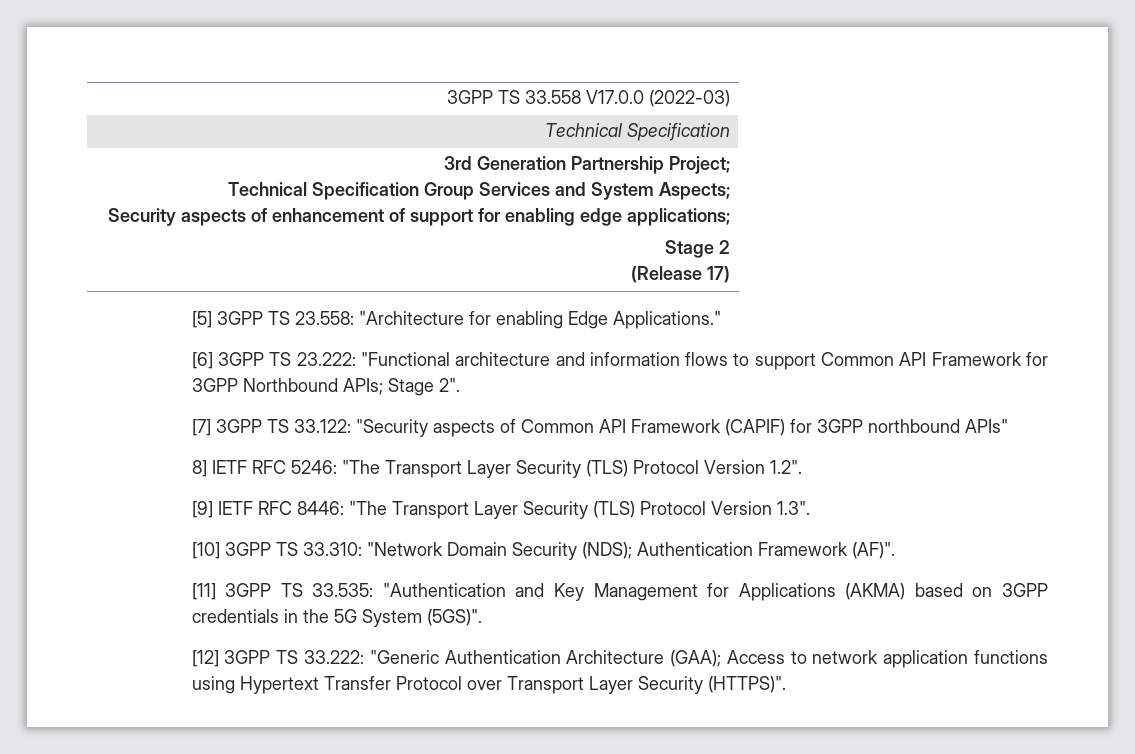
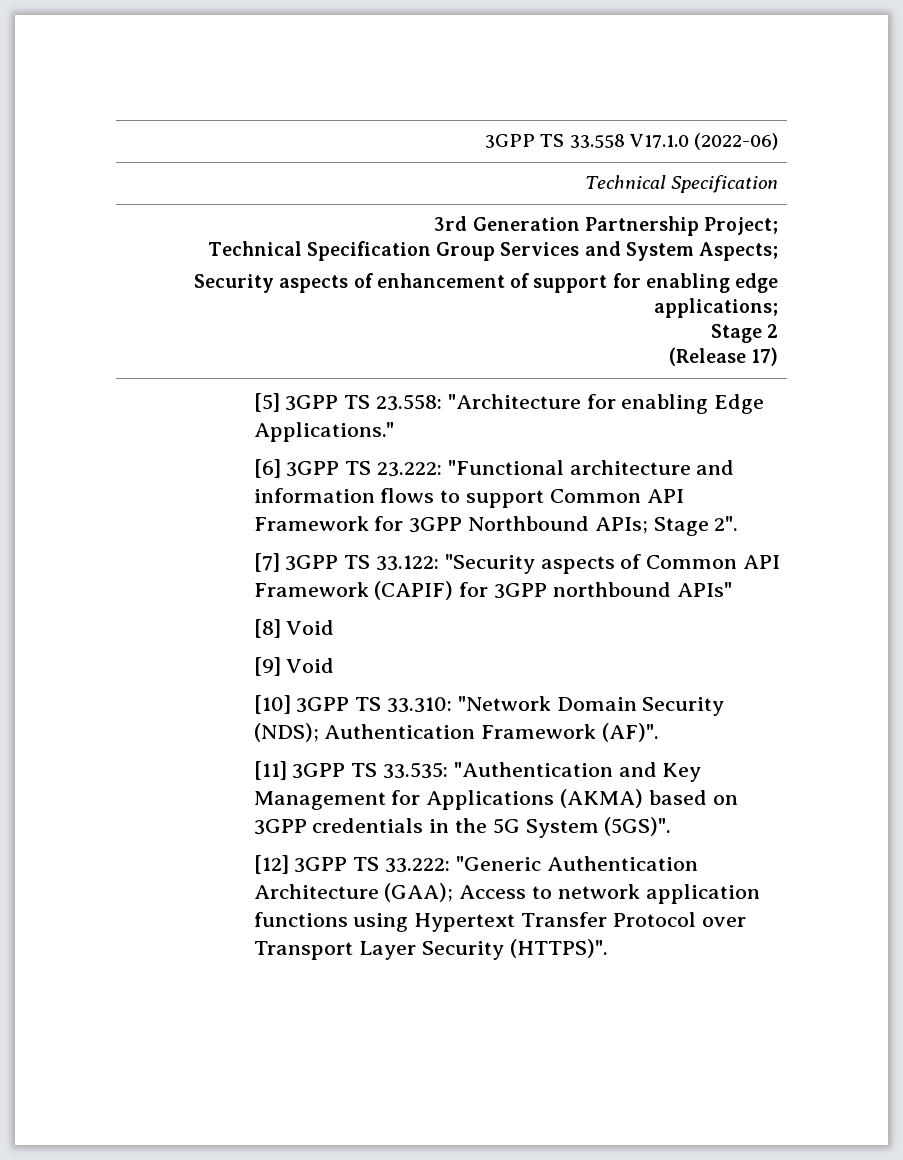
- 3GPP TS 33.558 V17.0.0 (2022-03)
+ 3GPP TS 33.558 V17.1.0 (2022-06)
- 8] IETF RFC 5246: "The Transport Layer Security (TLS) Protocol Version 1.2".
- [9] IETF RFC 8446: "The Transport Layer Security (TLS) Protocol Version 1.3".
+ [8] Void
+ [9] Void

